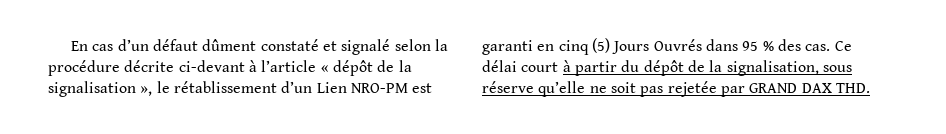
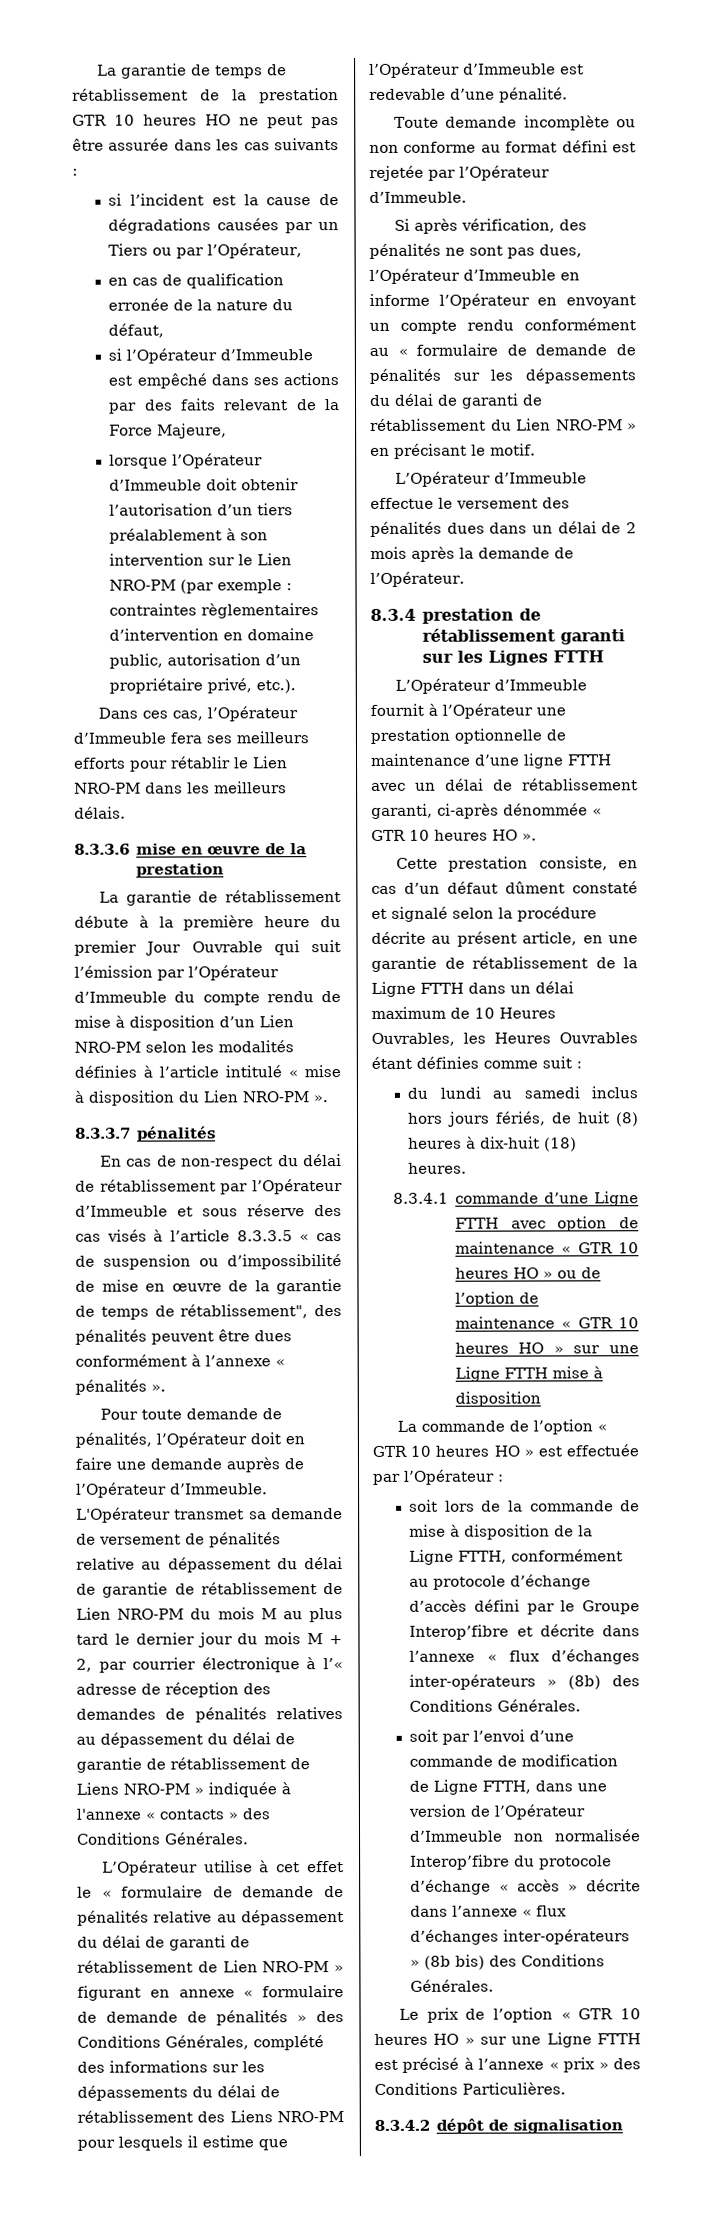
- En cas d’un défaut dûment constaté et signalé selon la procédure décrite ci-devant à l’article « dépôt de la signalisation », le rétablissement d’un Lien NRO-PM est garanti en cinq (5) Jours Ouvrés dans 95 % des cas. Ce délai court à partir du dépôt de la signalisation, sous réserve qu’elle ne soit pas rejetée par GRAND DAX THD.
+ La garantie de temps de rétablissement de la prestation GTR 10 heures HO ne peut pas être assurée dans les cas suivants :
+ si l’incident est la cause de dégradations causées par un Tiers ou par l’Opérateur,
+ en cas de qualification erronée de la nature du défaut,
+ si l’Opérateur d’Immeuble est empêché dans ses actions par des faits relevant de la Force Majeure,
+ lorsque l’Opérateur d’Immeuble doit obtenir l’autorisation d’un tiers préalablement à son intervention sur le Lien NRO-PM (par exemple : contraintes règlementaires d’intervention en domaine public, autorisation d’un propriétaire privé, etc.).
+ Dans ces cas, l’Opérateur d’Immeuble fera ses meilleurs efforts pour rétablir le Lien NRO-PM dans les meilleurs délais.
+ 8.3.3.6 mise en œuvre de la prestation
+ La garantie de rétablissement débute à la première heure du premier Jour Ouvrable qui suit l’émission par l’Opérateur d’Immeuble du compte rendu de mise à disposition d’un Lien NRO-PM selon les modalités définies à l’article intitulé « mise à disposition du Lien NRO-PM ».
+ 8.3.3.7 pénalités
+ En cas de non-respect du délai de rétablissement par l’Opérateur d’Immeuble et sous réserve des cas visés à l’article 8.3.3.5 « cas de suspension ou d’impossibilité de mise en œuvre de la garantie de temps de rétablissement", des pénalités peuvent être dues conformément à l’annexe « pénalités ».
+ Pour toute demande de pénalités, l’Opérateur doit en faire une demande auprès de l’Opérateur d’Immeuble. L'Opérateur transmet sa demande de versement de pénalités relative au dépassement du délai de garantie de rétablissement de Lien NRO-PM du mois M au plus tard le dernier jour du mois M + 2, par courrier électronique à l’« adresse de réception des demandes de pénalités relatives au dépassement du délai de garantie de rétablissement de Liens NRO-PM » indiquée à l'annexe « contacts » des Conditions Générales.
+ L’Opérateur utilise à cet effet le « formulaire de demande de pénalités relative au dépassement du délai de garanti de rétablissement de Lien NRO-PM » figurant en annexe « formulaire de demande de pénalités » des Conditions Générales, complété des informations sur les dépassements du délai de rétablissement des Liens NRO-PM pour lesquels il estime que l’Opérateur d’Immeuble est redevable d’une pénalité.
+ Toute demande incomplète ou non conforme au format défini est rejetée par l’Opérateur d’Immeuble.
+ Si après vérification, des pénalités ne sont pas dues, l’Opérateur d’Immeuble en informe l’Opérateur en envoyant un compte rendu conformément au « formulaire de demande de pénalités sur les dépassements du délai de garanti de rétablissement du Lien NRO-PM » en précisant le motif.
+ L’Opérateur d’Immeuble effectue le versement des pénalités dues dans un délai de 2 mois après la demande de l’Opérateur.
+ 8.3.4 prestation de rétablissement garanti sur les Lignes FTTH
+ L’Opérateur d’Immeuble fournit à l’Opérateur une prestation optionnelle de maintenance d’une ligne FTTH avec un délai de rétablissement garanti, ci-après dénommée « GTR 10 heures HO ».
+ Cette prestation consiste, en cas d’un défaut dûment constaté et signalé selon la procédure décrite au présent article, en une garantie de rétablissement de la Ligne FTTH dans un délai maximum de 10 Heures Ouvrables, les Heures Ouvrables étant définies comme suit :
+ du lundi au samedi inclus hors jours fériés, de huit (8) heures à dix-huit (18) heures.
+ 8.3.4.1 commande d’une Ligne FTTH avec option de maintenance « GTR 10 heures HO » ou de l’option de maintenance « GTR 10 heures HO » sur une Ligne FTTH mise à disposition
+ La commande de l’option « GTR 10 heures HO » est effectuée par l’Opérateur :
+ soit lors de la commande de mise à disposition de la Ligne FTTH, conformément au protocole d’échange d’accès défini par le Groupe Interop’fibre et décrite dans l’annexe « flux d’échanges inter-opérateurs » (8b) des Conditions Générales.
+ soit par l’envoi d’une commande de modification de Ligne FTTH, dans une version de l’Opérateur d’Immeuble non normalisée Interop’fibre du protocole d’échange « accès » décrite dans l’annexe « flux d’échanges inter-opérateurs » (8b bis) des Conditions Générales.
+ Le prix de l’option « GTR 10 heures HO » sur une Ligne FTTH est précisé à l’annexe « prix » des Conditions Particulières.
+ 8.3.4.2 dépôt de signalisation

